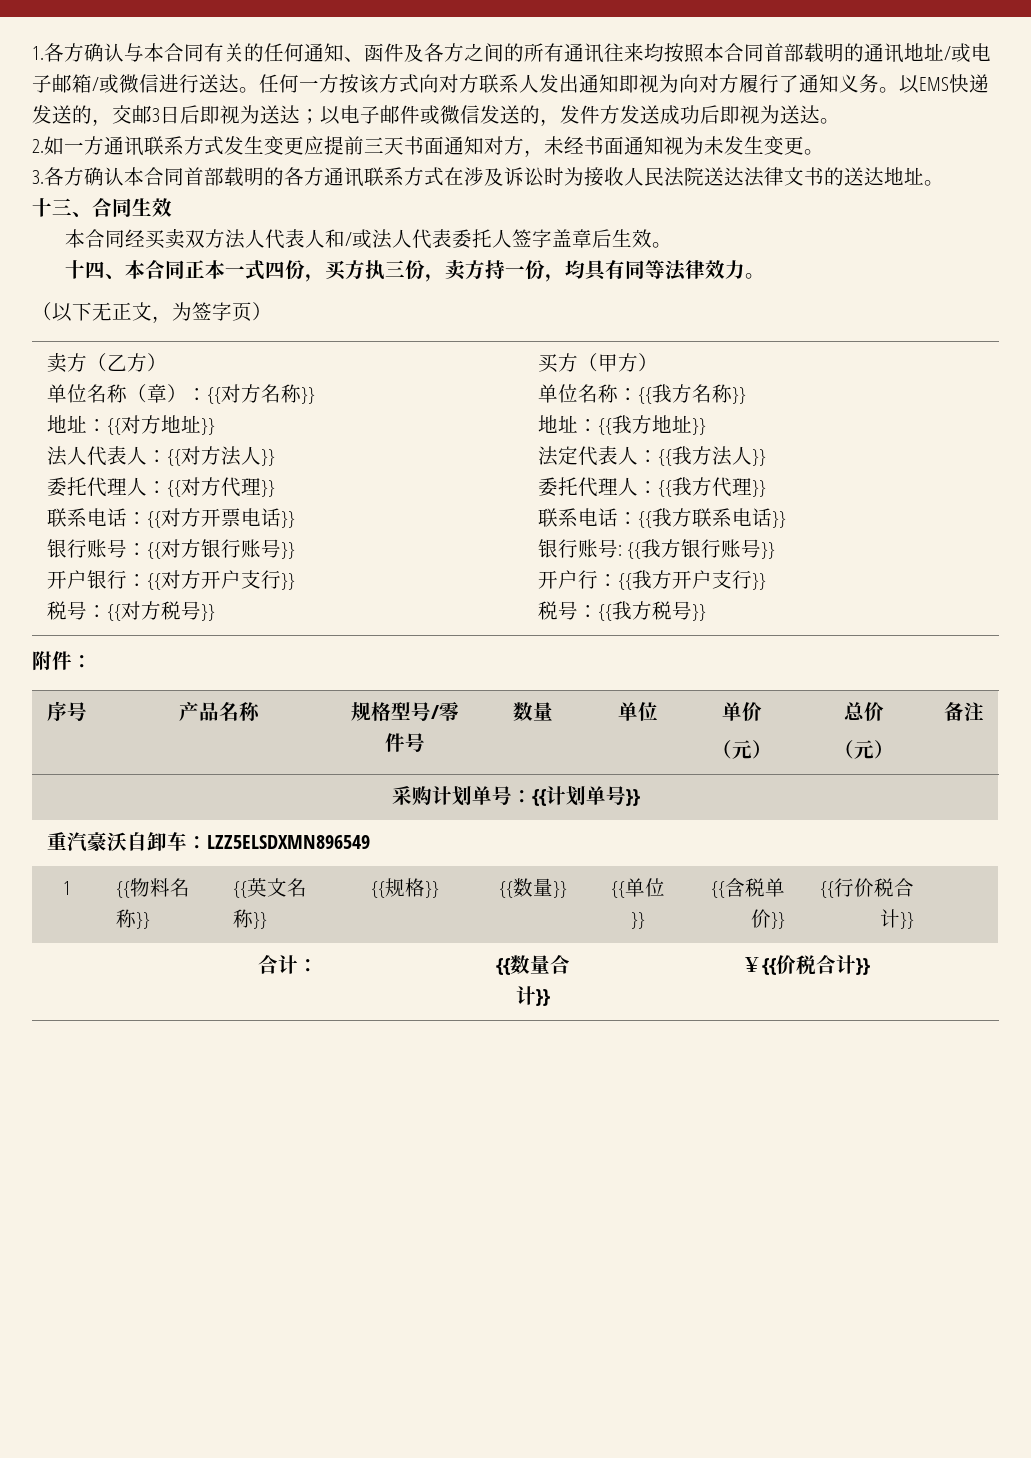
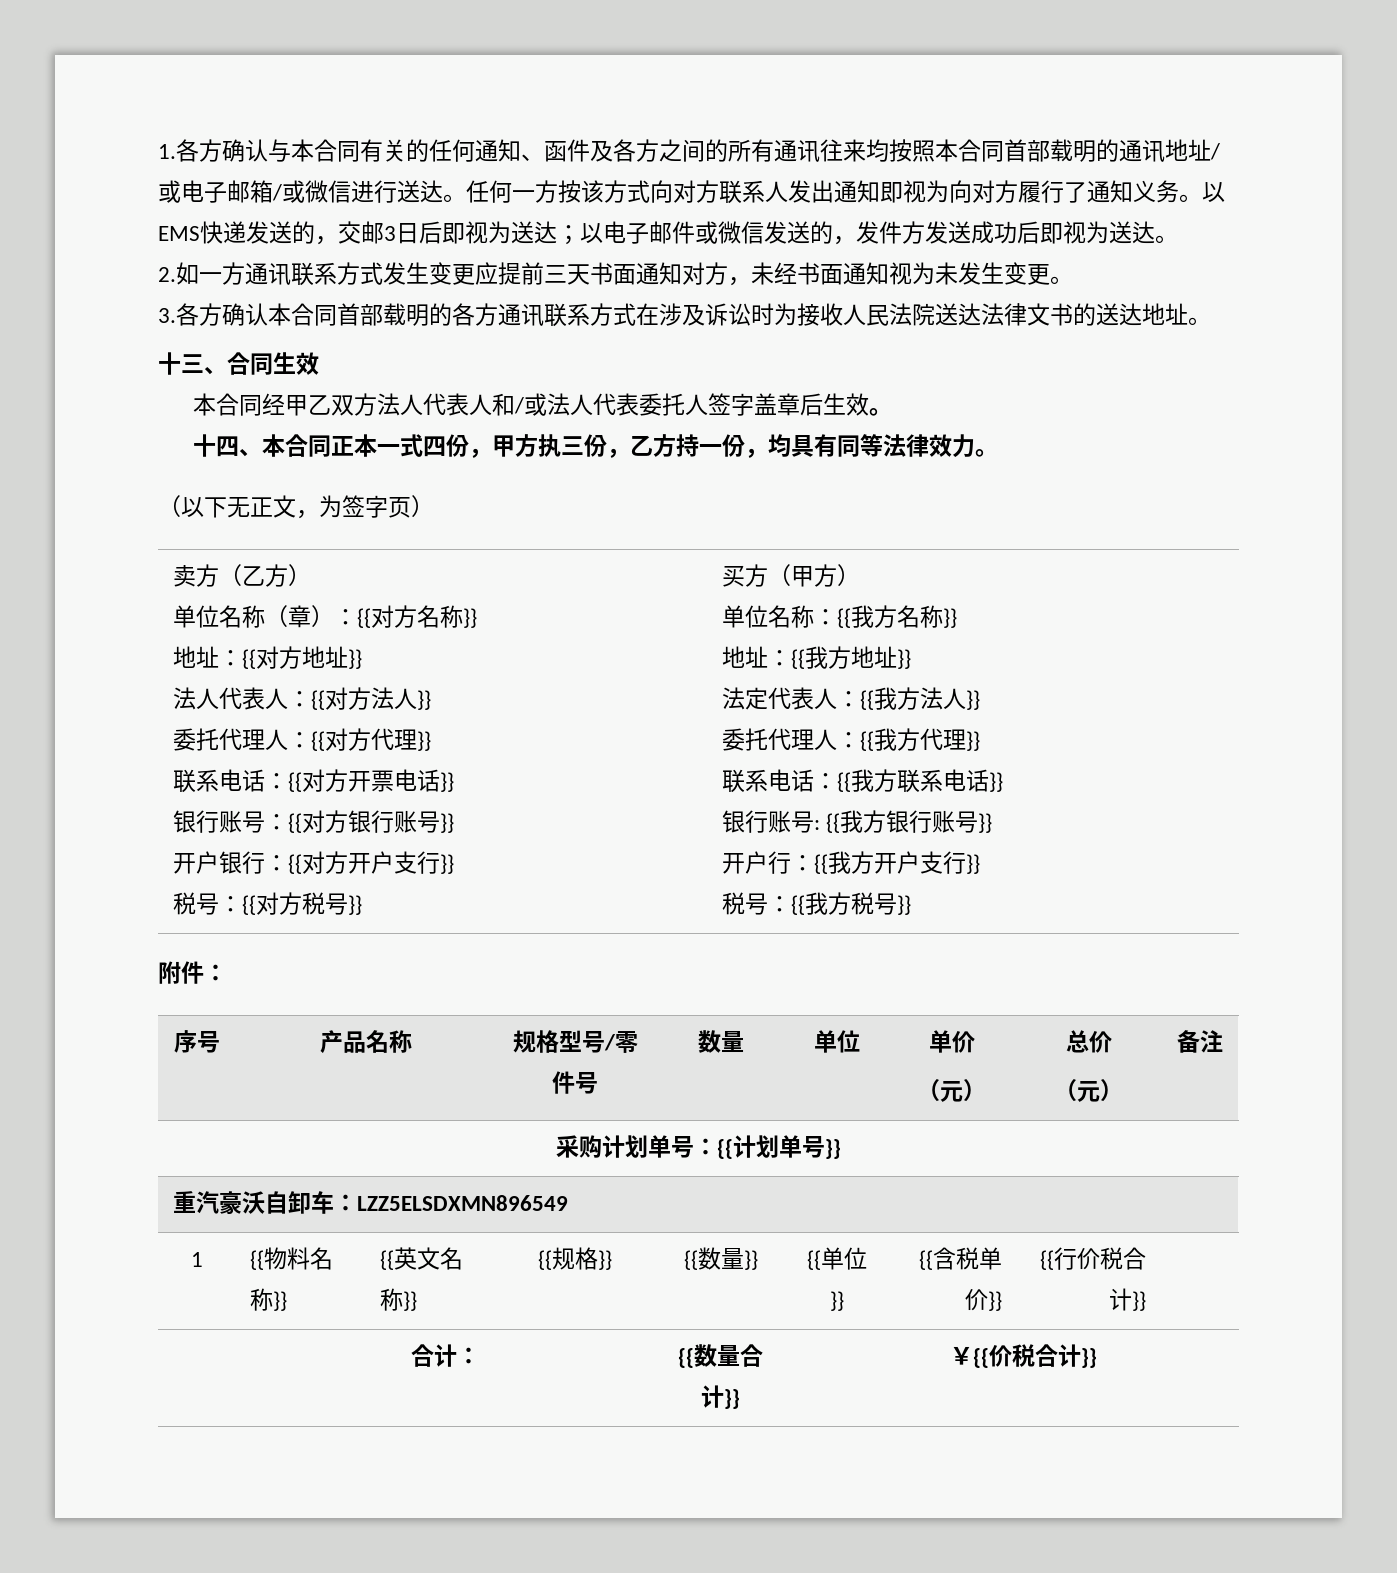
- 本合同经买卖双方法人代表人和/或法人代表委托人签字盖章后生效。
+ 本合同经甲乙双方法人代表人和/或法人代表委托人签字盖章后生效。
- 十四、本合同正本一式四份，买方执三份，卖方持一份，均具有同等法律效力。
+ 十四、本合同正本一式四份，甲方执三份，乙方持一份，均具有同等法律效力。

